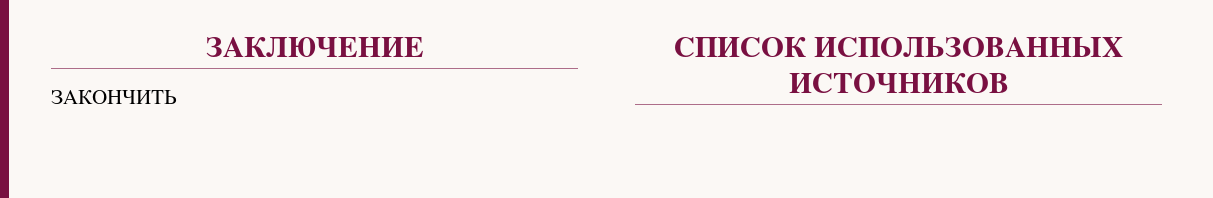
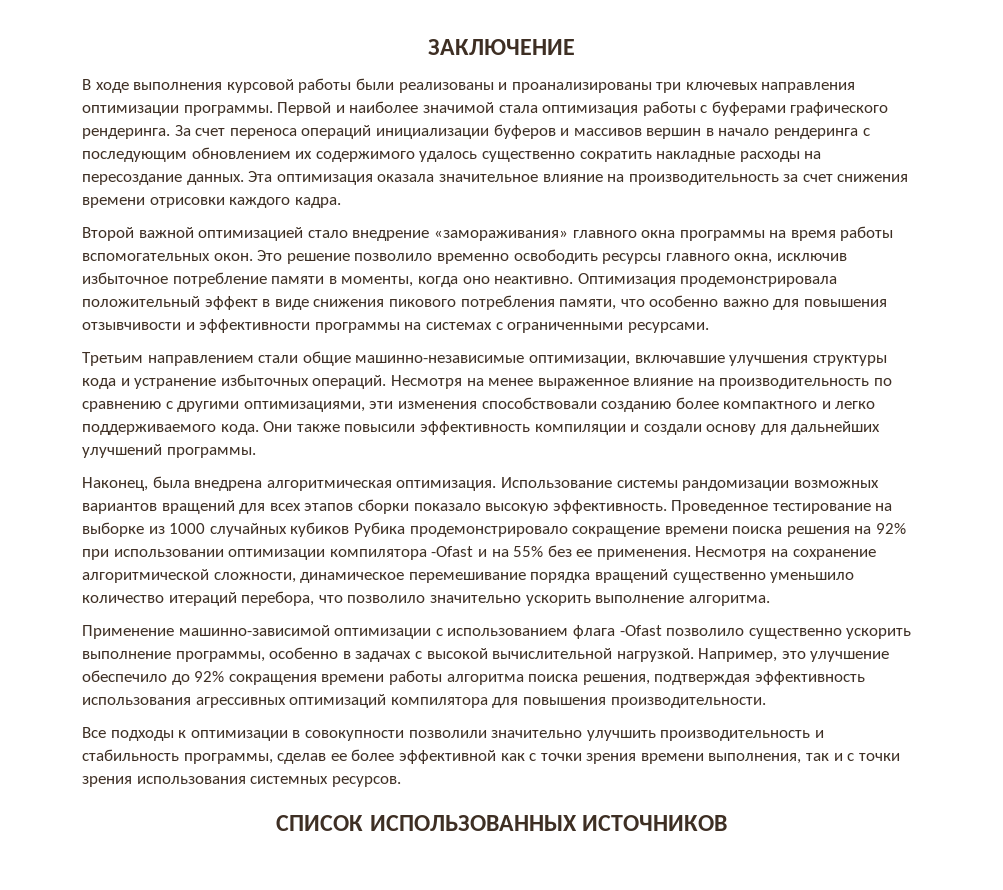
- ЗАКОНЧИТЬ
+ В ходе выполнения курсовой работы были реализованы и проанализированы три ключевых направления оптимизации программы. Первой и наиболее значимой стала оптимизация работы с буферами графического рендеринга. За счет переноса операций инициализации буферов и массивов вершин в начало рендеринга с последующим обновлением их содержимого удалось существенно сократить накладные расходы на пересоздание данных. Эта оптимизация оказала значительное влияние на производительность за счет снижения времени отрисовки каждого кадра.
+ Второй важной оптимизацией стало внедрение «замораживания» главного окна программы на время работы вспомогательных окон. Это решение позволило временно освободить ресурсы главного окна, исключив избыточное потребление памяти в моменты, когда оно неактивно. Оптимизация продемонстрировала положительный эффект в виде снижения пикового потребления памяти, что особенно важно для повышения отзывчивости и эффективности программы на системах с ограниченными ресурсами.
+ Третьим направлением стали общие машинно-независимые оптимизации, включавшие улучшения структуры кода и устранение избыточных операций. Несмотря на менее выраженное влияние на производительность по сравнению с другими оптимизациями, эти изменения способствовали созданию более компактного и легко поддерживаемого кода. Они также повысили эффективность компиляции и создали основу для дальнейших улучшений программы.
+ Наконец, была внедрена алгоритмическая оптимизация. Использование системы рандомизации возможных вариантов вращений для всех этапов сборки показало высокую эффективность. Проведенное тестирование на выборке из 1000 случайных кубиков Рубика продемонстрировало сокращение времени поиска решения на 92% при использовании оптимизации компилятора -Ofast и на 55% без ее применения. Несмотря на сохранение алгоритмической сложности, динамическое перемешивание порядка вращений существенно уменьшило количество итераций перебора, что позволило значительно ускорить выполнение алгоритма.
+ Применение машинно-зависимой оптимизации с использованием флага -Ofast позволило существенно ускорить выполнение программы, особенно в задачах с высокой вычислительной нагрузкой. Например, это улучшение обеспечило до 92% сокращения времени работы алгоритма поиска решения, подтверждая эффективность использования агрессивных оптимизаций компилятора для повышения производительности.
+ Все подходы к оптимизации в совокупности позволили значительно улучшить производительность и стабильность программы, сделав ее более эффективной как с точки зрения времени выполнения, так и с точки зрения использования системных ресурсов.

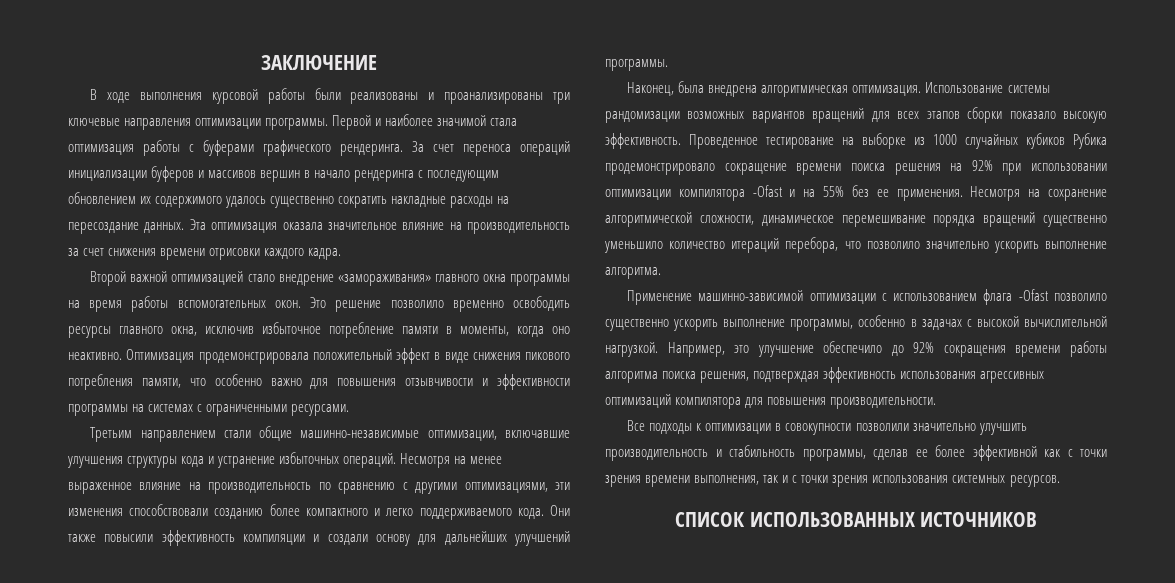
- В ходе выполнения курсовой работы были реализованы и проанализированы три ключевых направления оптимизации программы.
+ В ходе выполнения курсовой работы были реализованы и проанализированы три ключевые направления оптимизации программы.

